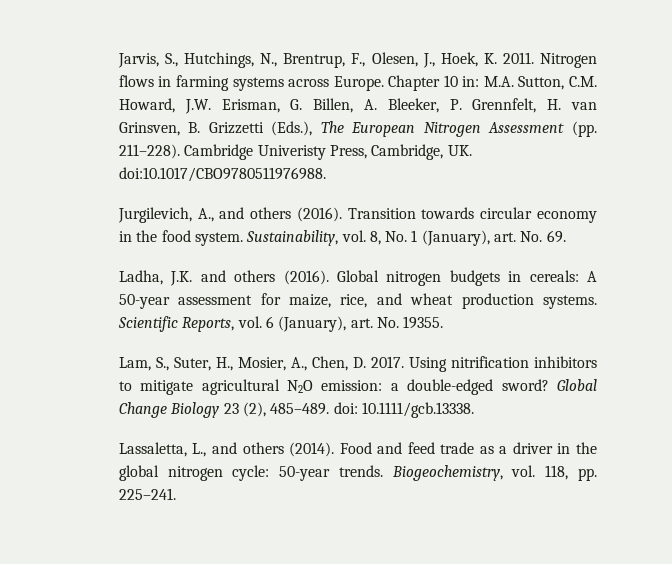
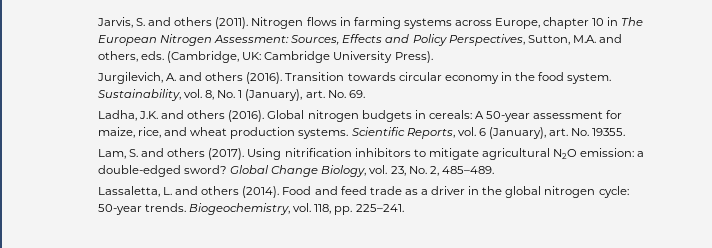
- Jarvis, S., Hutchings, N., Brentrup, F., Olesen, J., Hoek, K. 2011.
+ Jarvis, S. and others (2011).
- Nitrogen flows in farming systems across Europe. Chapter 10 in: M.A. Sutton, C.M. Howard, J.W. Erisman, G. Billen, A. Bleeker, P. Grennfelt, H. van Grinsven, B. Grizzetti (Eds.), The European Nitrogen Assessment (pp. 211–228). Cambridge Univeristy Press, Cambridge, UK. doi:10.1017/CBO9780511976988.
+ Nitrogen flows in farming systems across Europe, chapter 10 in The European Nitrogen Assessment: Sources, Effects and Policy Perspectives, Sutton, M.A. and others, eds. (Cambridge, UK: Cambridge University Press).
- Jurgilevich, A., and others (2016).
+ Jurgilevich, A. and others (2016).
- Lam, S., Suter, H., Mosier, A., Chen, D. 2017.
+ Lam, S. and others (2017).
- Global Change Biology 23 (2), 485–489. doi: 10.1111/gcb.13338.
+ Global Change Biology, vol. 23, No. 2, 485–489.
- Lassaletta, L., and others (2014).
+ Lassaletta, L. and others (2014).

